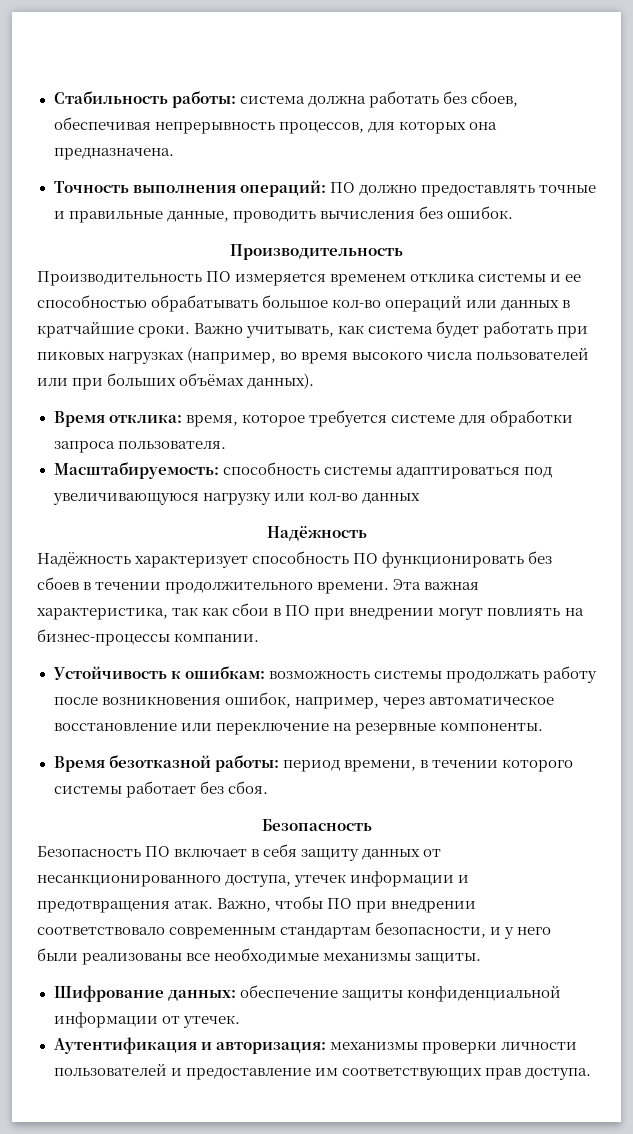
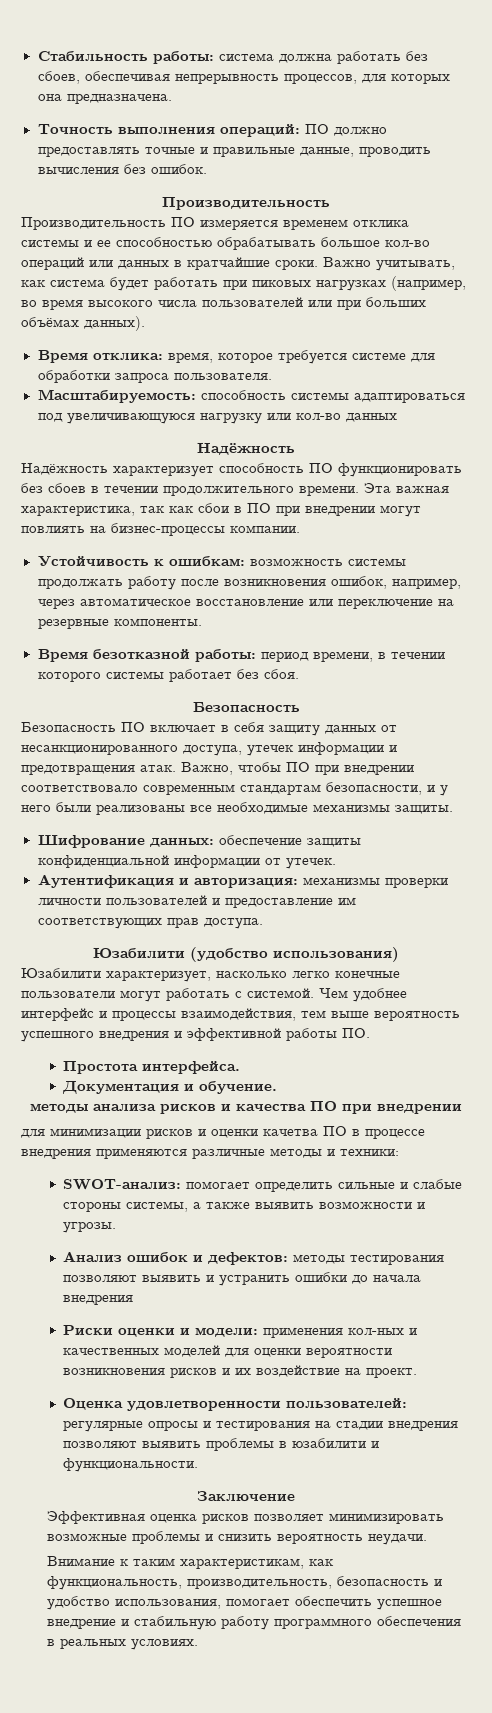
+ Юзабилити (удобство использования)
+ Юзабилити характеризует, насколько легко конечные пользователи могут работать с системой. Чем удобнее интерфейс и процессы взаимодействия, тем выше вероятность успешного внедрения и эффективной работы ПО.
+ Простота интерфейса.
+ Документация и обучение.
+ методы анализа рисков и качества ПО при внедрении
+ для минимизации рисков и оценки качетва ПО в процессе внедрения применяются различные методы и техники:
+ SWOT-анализ: помогает определить сильные и слабые стороны системы, а также выявить возможности и угрозы.
+ Анализ ошибок и дефектов: методы тестирования позволяют выявить и устранить ошибки до начала внедрения
+ Риски оценки и модели: применения кол-ных и качественных моделей для оценки вероятности возникновения рисков и их воздействие на проект.
+ Оценка удовлетворенности пользователей: регулярные опросы и тестирования на стадии внедрения позволяют выявить проблемы в юзабилити и функциональности.
+ Заключение
+ Эффективная оценка рисков позволяет минимизировать возможные проблемы и снизить вероятность неудачи.
+ Внимание к таким характеристикам, как функциональность, производительность, безопасность и удобство использования, помогает обеспечить успешное внедрение и стабильную работу программного обеспечения в реальных условиях.

